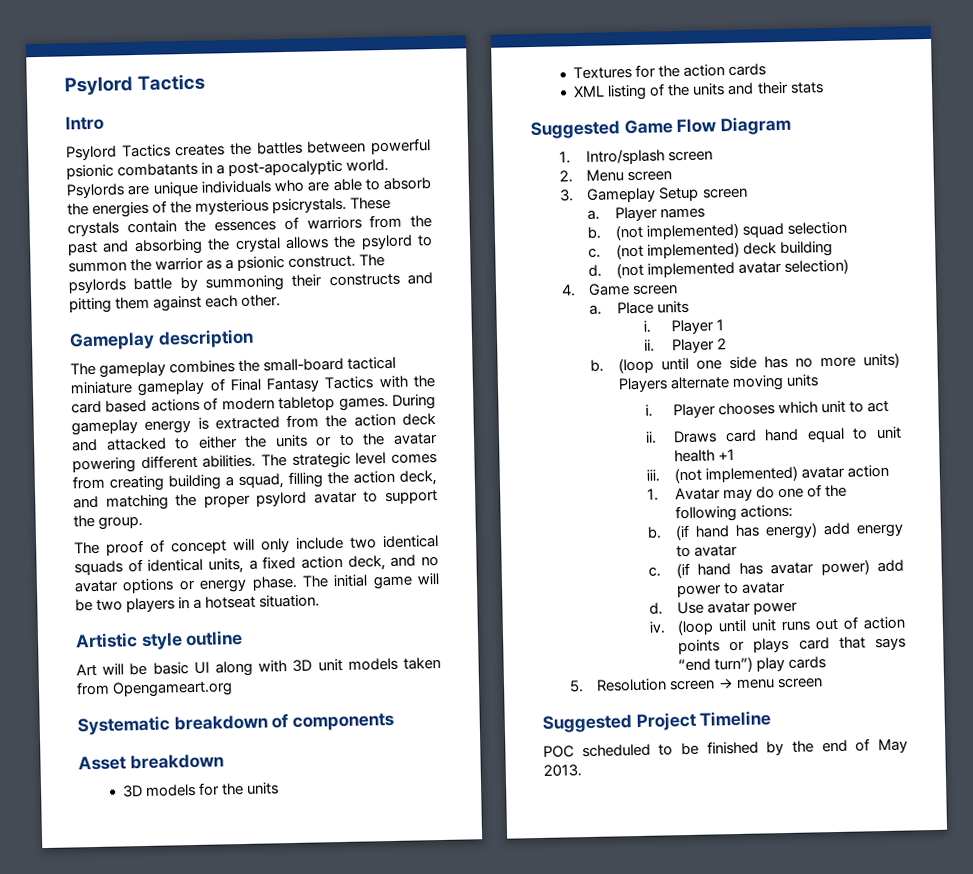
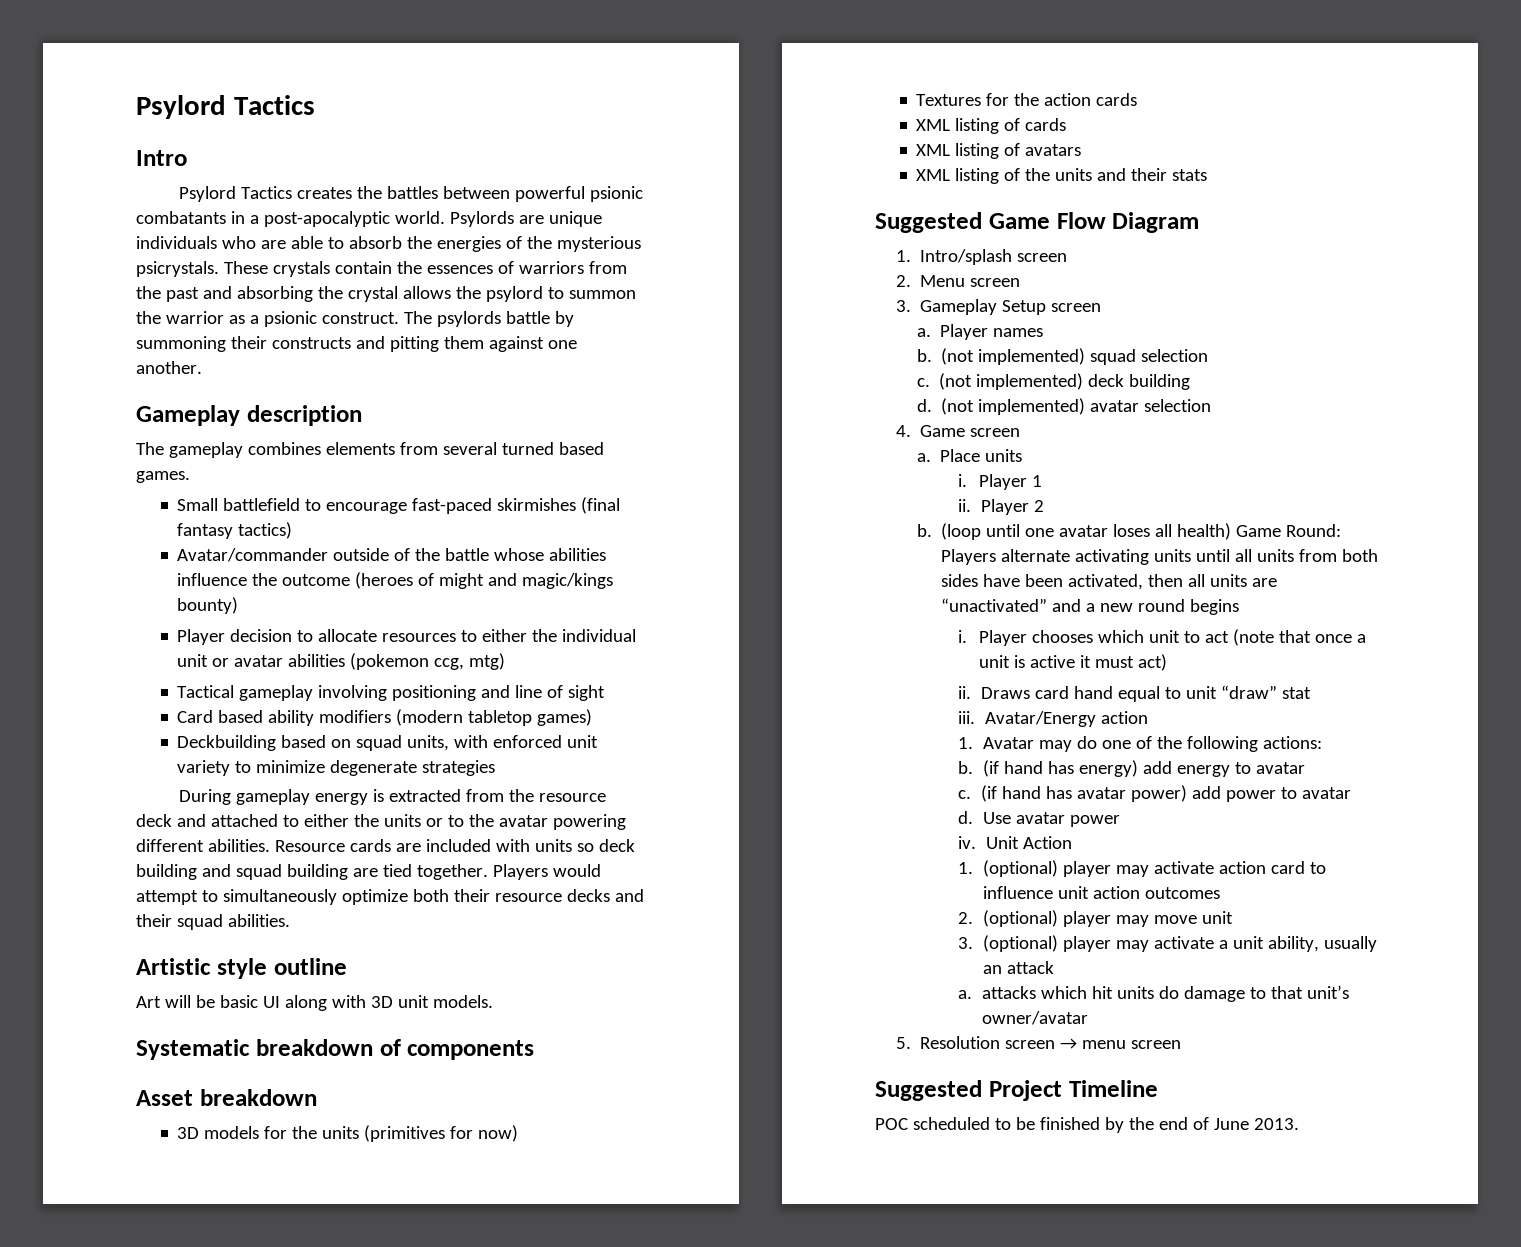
- The psylords battle by summoning their constructs and pitting them against each other.
+ The psylords battle by summoning their constructs and pitting them against one another.
- The gameplay combines the small-board tactical miniature gameplay of Final Fantasy Tactics with the card based actions of modern tabletop games. During gameplay energy is extracted from the action deck and attacked to either the units or to the avatar powering different abilities.
+ The gameplay combines elements from several turned based games.
+ Small battlefield to encourage fast-paced skirmishes (final fantasy tactics)
+ Avatar/commander outside of the battle whose abilities influence the outcome (heroes of might and magic/kings bounty)
+ Player decision to allocate resources to either the individual unit or avatar abilities (pokemon ccg, mtg)
+ Tactical gameplay involving positioning and line of sight
+ Card based ability modifiers (modern tabletop games)
+ Deckbuilding based on squad units, with enforced unit variety to minimize degenerate strategies
+ During gameplay energy is extracted from the resource deck and attached to either the units or to the avatar powering different abilities.
- The strategic level comes from creating building a squad, filling the action deck, and matching the proper psylord avatar to support the group.
- The proof of concept will only include two identical squads of identical units, a fixed action deck, and no avatar options or energy phase. The initial game will be two players in a hotseat situation.
+ Resource cards are included with units so deck building and squad building are tied together. Players would attempt to simultaneously optimize both their resource decks and their squad abilities.
- Art will be basic UI along with 3D unit models taken from Opengameart.org
+ Art will be basic UI along with 3D unit models.
- 3D models for the units
+ 3D models for the units (primitives for now)
+ XML listing of cards
+ XML listing of avatars
- (not implemented avatar selection)
+ (not implemented) avatar selection
- (loop until one side has no more units) Players alternate moving units
+ (loop until one avatar loses all health) Game Round: Players alternate activating units until all units from both sides have been activated, then all units are “unactivated” and a new round begins
- Player chooses which unit to act
+ Player chooses which unit to act (note that once a unit is active it must act)
- Draws card hand equal to unit health +1
+ Draws card hand equal to unit “draw” stat
- (not implemented) avatar action
+ Avatar/Energy action
- (loop until unit runs out of action points or plays card that says “end turn”) play cards
+ Unit Action
+ 1. (optional) player may activate action card to influence unit action outcomes
+ 2. (optional) player may move unit
+ 3. (optional) player may activate a unit ability, usually an attack
+ a. attacks which hit units do damage to that unit’s owner/avatar
- POC scheduled to be finished by the end of May 2013.
+ POC scheduled to be finished by the end of June 2013.

